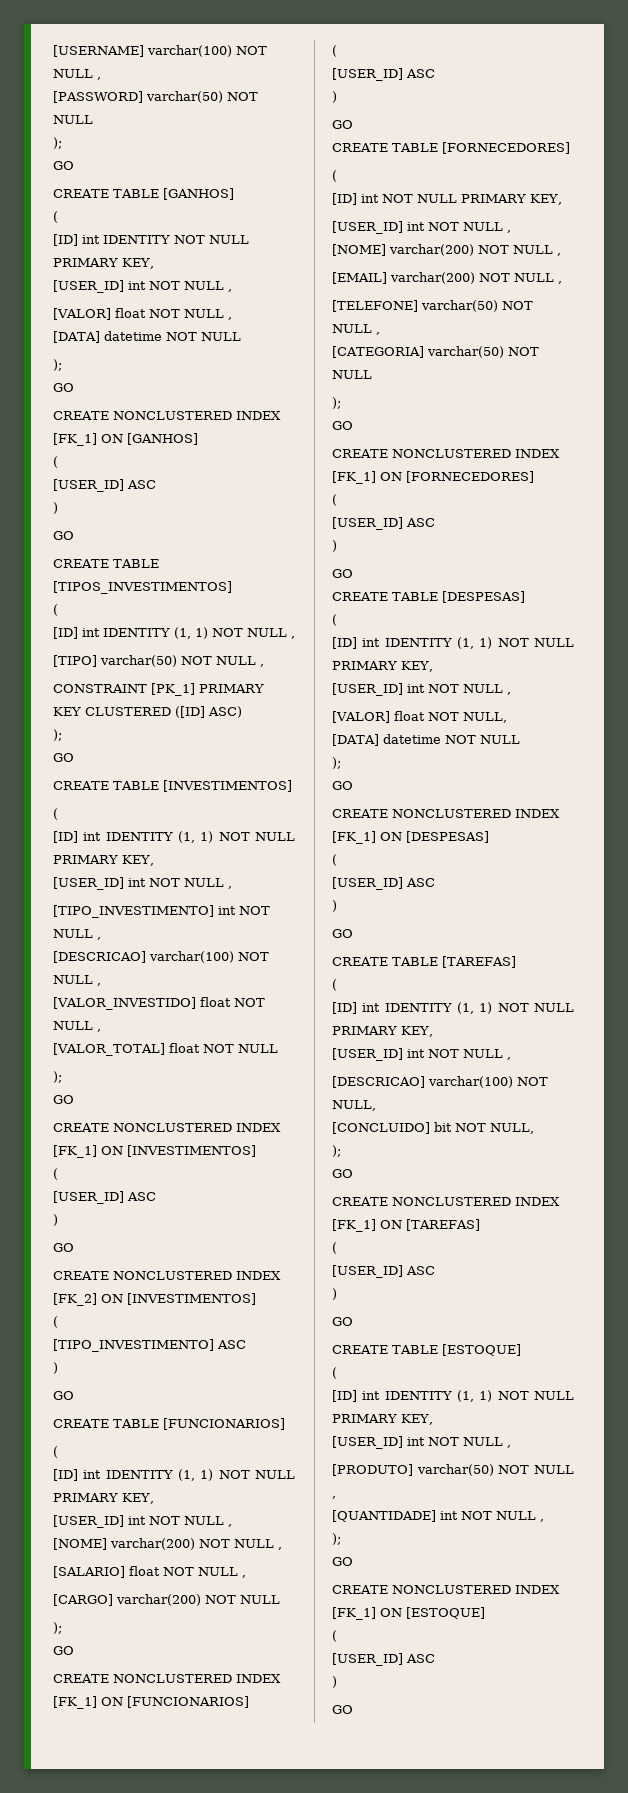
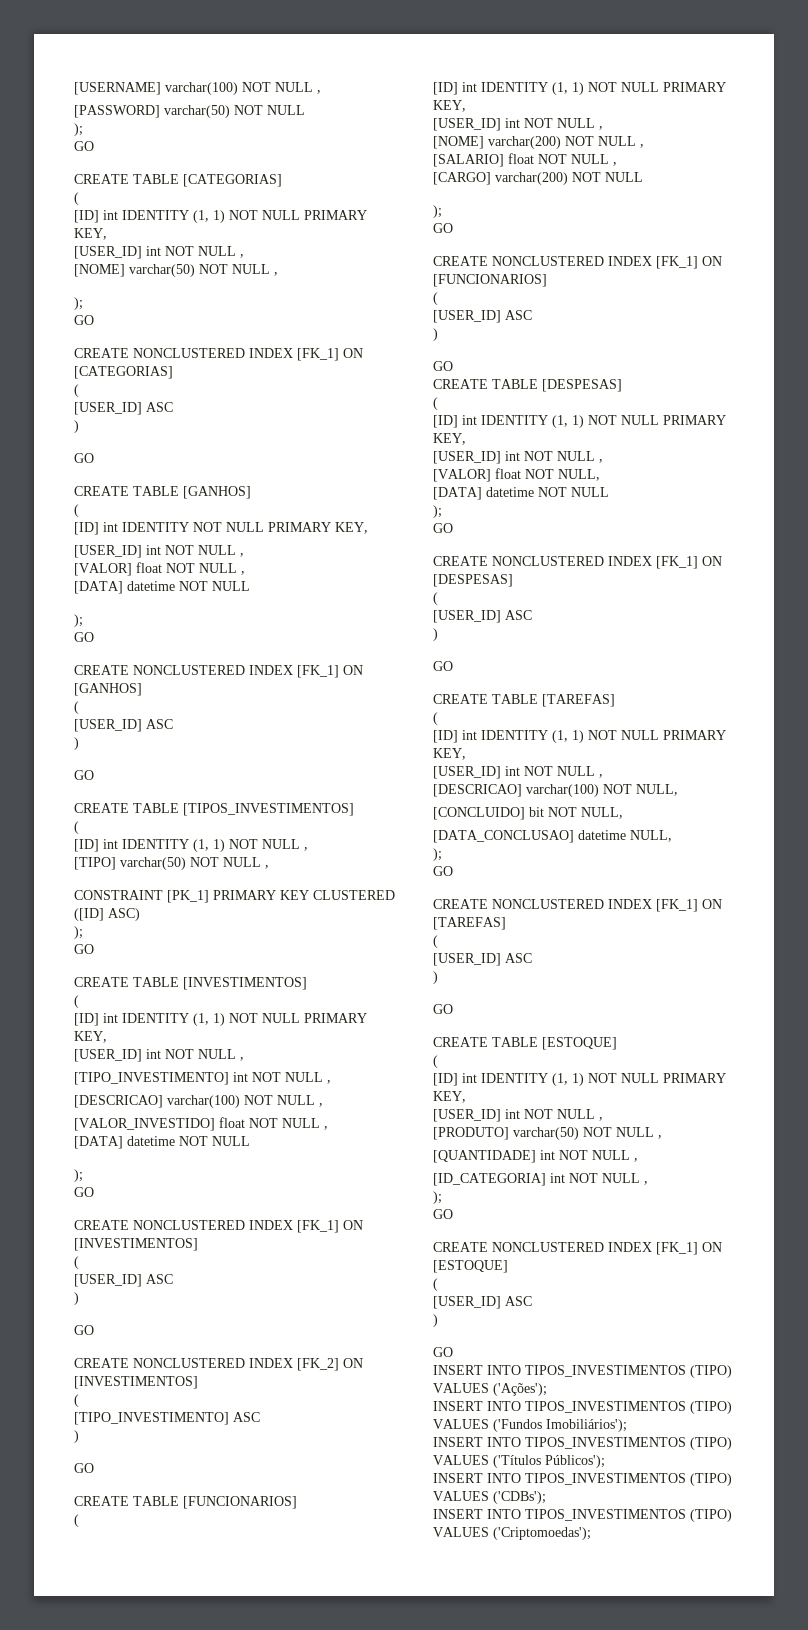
+ CREATE TABLE [CATEGORIAS]
+ (
+ [ID] int IDENTITY (1, 1) NOT NULL PRIMARY KEY,
+ [USER_ID] int NOT NULL ,
+ [NOME] varchar(50) NOT NULL ,
+ );
+ GO
+ CREATE NONCLUSTERED INDEX [FK_1] ON [CATEGORIAS]
+ (
+ [USER_ID] ASC
+ )
+ GO
  [VALOR_INVESTIDO] float NOT NULL ,
- [VALOR_TOTAL] float NOT NULL
+ [DATA] datetime NOT NULL
- CREATE TABLE [FORNECEDORES]
- (
- [ID] int NOT NULL PRIMARY KEY,
- [USER_ID] int NOT NULL ,
- [NOME] varchar(200) NOT NULL ,
- [EMAIL] varchar(200) NOT NULL ,
- [TELEFONE] varchar(50) NOT NULL ,
- [CATEGORIA] varchar(50) NOT NULL
- );
- GO
- CREATE NONCLUSTERED INDEX [FK_1] ON [FORNECEDORES]
- (
- [USER_ID] ASC
- )
- GO
+ [DATA_CONCLUSAO] datetime NULL,
+ [ID_CATEGORIA] int NOT NULL ,
+ INSERT INTO TIPOS_INVESTIMENTOS (TIPO) VALUES ('Ações');
+ INSERT INTO TIPOS_INVESTIMENTOS (TIPO) VALUES ('Fundos Imobiliários');
+ INSERT INTO TIPOS_INVESTIMENTOS (TIPO) VALUES ('Títulos Públicos');
+ INSERT INTO TIPOS_INVESTIMENTOS (TIPO) VALUES ('CDBs');
+ INSERT INTO TIPOS_INVESTIMENTOS (TIPO) VALUES ('Criptomoedas');

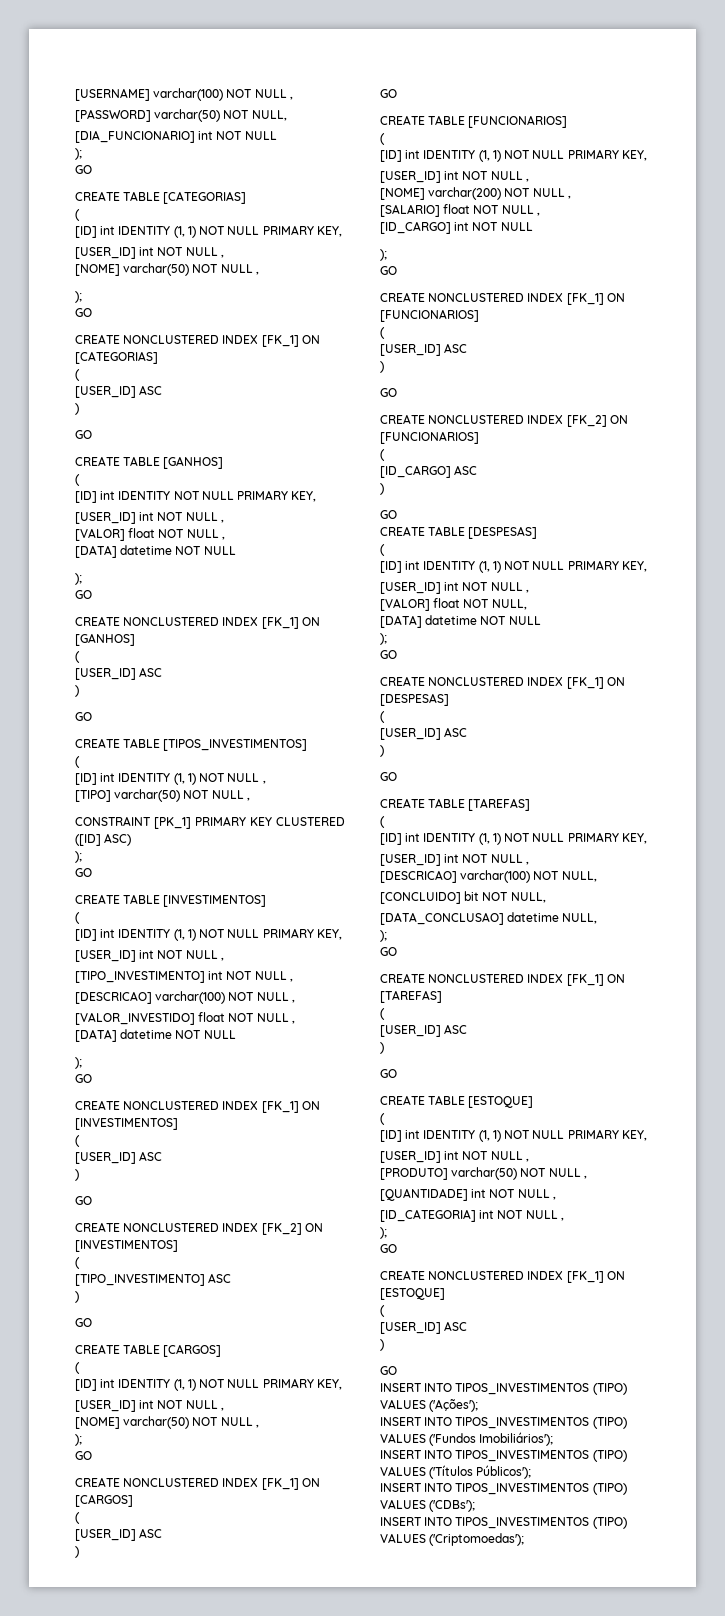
- [PASSWORD] varchar(50) NOT NULL
+ [PASSWORD] varchar(50) NOT NULL,
+ [DIA_FUNCIONARIO] int NOT NULL
+ CREATE TABLE [CARGOS]
+ (
+ [ID] int IDENTITY (1, 1) NOT NULL PRIMARY KEY,
+ [USER_ID] int NOT NULL ,
+ [NOME] varchar(50) NOT NULL ,
+ );
+ GO
+ CREATE NONCLUSTERED INDEX [FK_1] ON [CARGOS]
+ (
+ [USER_ID] ASC
+ )
+ GO
- [CARGO] varchar(200) NOT NULL
+ [ID_CARGO] int NOT NULL
+ CREATE NONCLUSTERED INDEX [FK_2] ON [FUNCIONARIOS]
+ (
+ [ID_CARGO] ASC
+ )
+ GO

